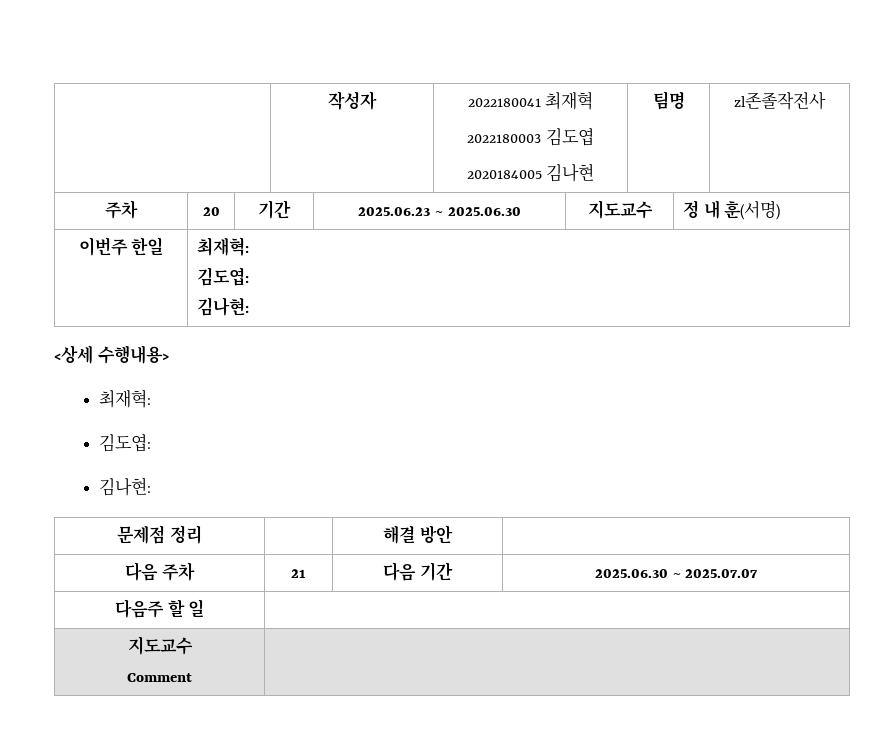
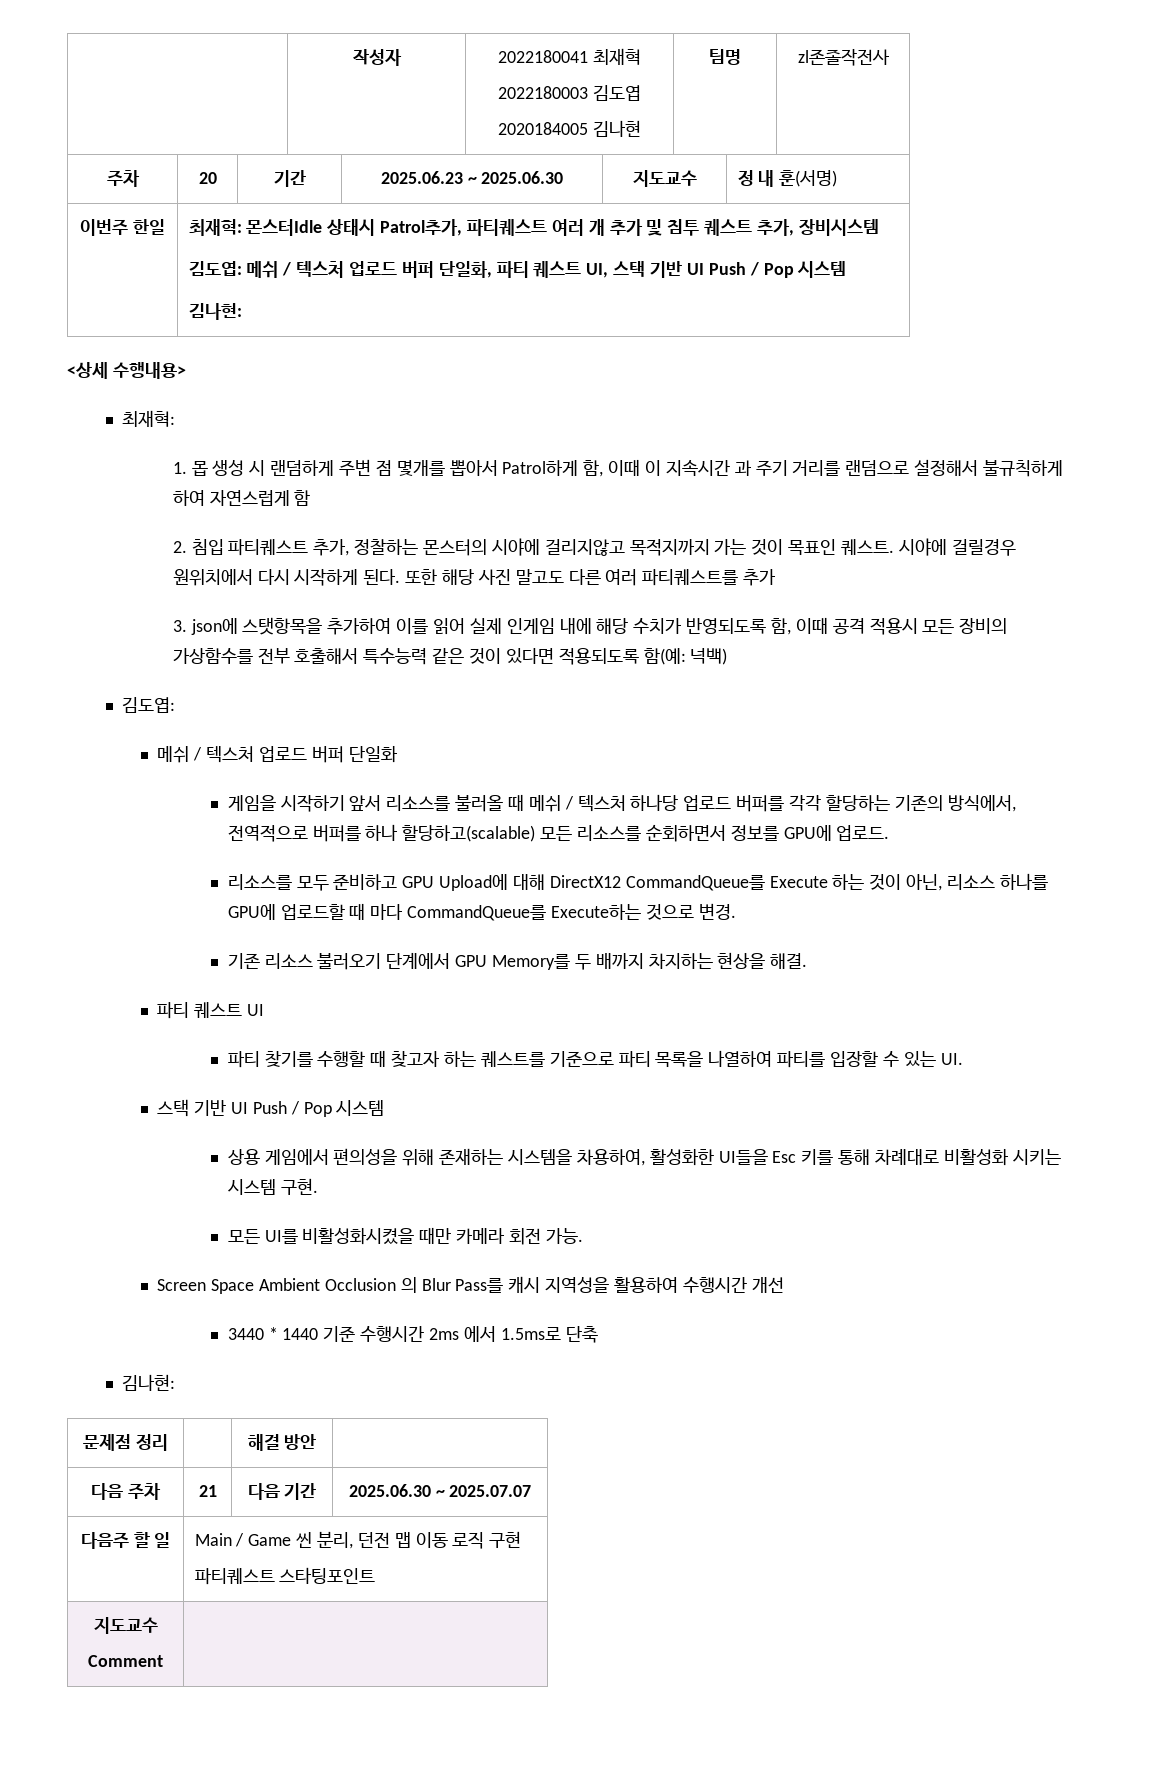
- 이번주 한일 | 최재혁:
- 김도엽:
+ 이번주 한일 | 최재혁: 몬스터Idle 상태시 Patrol추가, 파티퀘스트 여러 개 추가 및 침투 퀘스트 추가, 장비시스템
+ 김도엽: 메쉬 / 텍스처 업로드 버퍼 단일화, 파티 퀘스트 UI, 스택 기반 UI Push / Pop 시스템
  김나현:
  <상세 수행내용>
  최재혁:
+ 1. 몹 생성 시 랜덤하게 주변 점 몇개를 뽑아서 Patrol하게 함, 이때 이 지속시간 과 주기 거리를 랜덤으로 설정해서 불규칙하게 하여 자연스럽게 함
+ 2. 침입 파티퀘스트 추가, 정찰하는 몬스터의 시야에 걸리지않고 목적지까지 가는 것이 목표인 퀘스트. 시야에 걸릴경우 원위치에서 다시 시작하게 된다. 또한 해당 사진 말고도 다른 여러 파티퀘스트를 추가
+ 3. json에 스탯항목을 추가하여 이를 읽어 실제 인게임 내에 해당 수치가 반영되도록 함, 이때 공격 적용시 모든 장비의 가상함수를 전부 호출해서 특수능력 같은 것이 있다면 적용되도록 함(예: 넉백)
  김도엽:
+ 메쉬 / 텍스처 업로드 버퍼 단일화
+ 게임을 시작하기 앞서 리소스를 불러올 때 메쉬 / 텍스처 하나당 업로드 버퍼를 각각 할당하는 기존의 방식에서, 전역적으로 버퍼를 하나 할당하고(scalable) 모든 리소스를 순회하면서 정보를 GPU에 업로드.
+ 리소스를 모두 준비하고 GPU Upload에 대해 DirectX12 CommandQueue를 Execute 하는 것이 아닌, 리소스 하나를 GPU에 업로드할 때 마다 CommandQueue를 Execute하는 것으로 변경.
+ 기존 리소스 불러오기 단계에서 GPU Memory를 두 배까지 차지하는 현상을 해결.
+ 파티 퀘스트 UI
+ 파티 찾기를 수행할 때 찾고자 하는 퀘스트를 기준으로 파티 목록을 나열하여 파티를 입장할 수 있는 UI.
+ 스택 기반 UI Push / Pop 시스템
+ 상용 게임에서 편의성을 위해 존재하는 시스템을 차용하여, 활성화한 UI들을 Esc 키를 통해 차례대로 비활성화 시키는 시스템 구현.
+ 모든 UI를 비활성화시켰을 때만 카메라 회전 가능.
+ Screen Space Ambient Occlusion 의 Blur Pass를 캐시 지역성을 활용하여 수행시간 개선
+ 3440 * 1440 기준 수행시간 2ms 에서 1.5ms로 단축
- 다음주 할 일 |
+ 다음주 할 일 | Main / Game 씬 분리, 던전 맵 이동 로직 구현
+ 파티퀘스트 스타팅포인트

